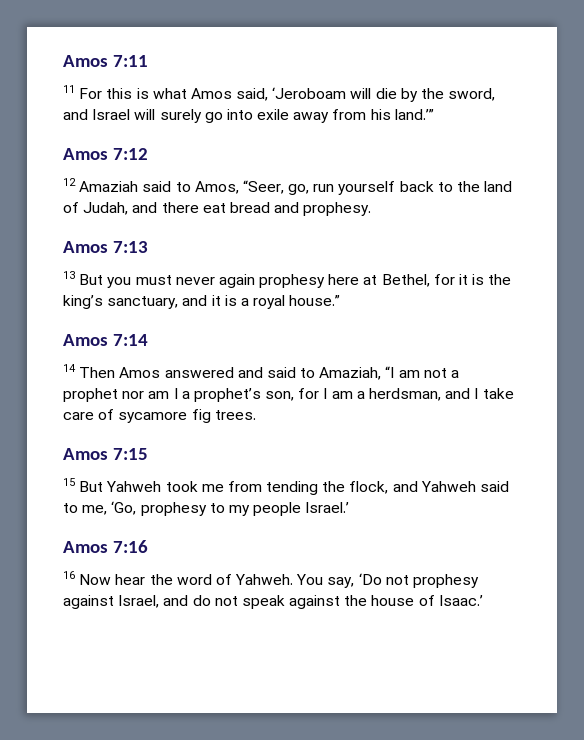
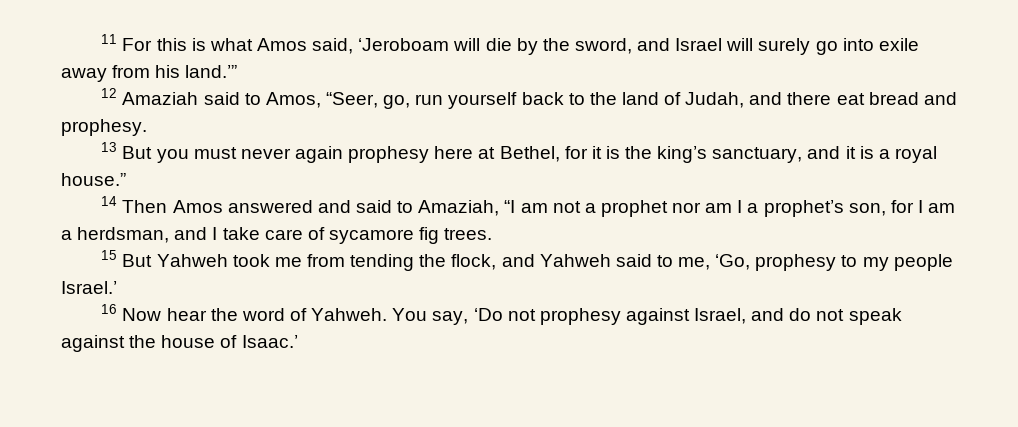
- Amos 7:11
- Amos 7:12
- Amos 7:13
- Amos 7:14
- Amos 7:15
- Amos 7:16

